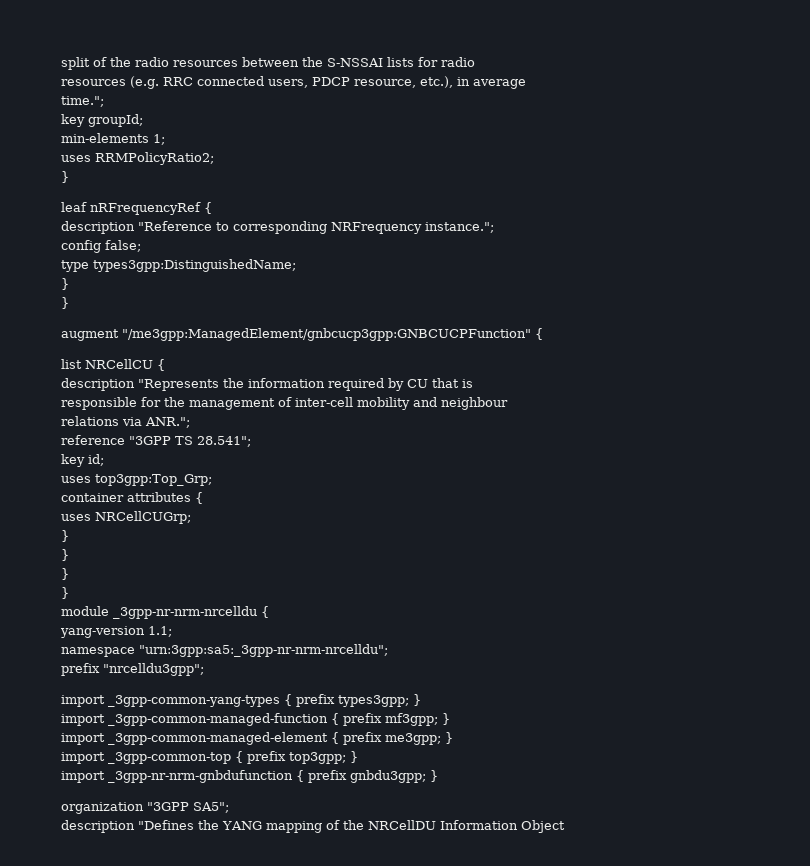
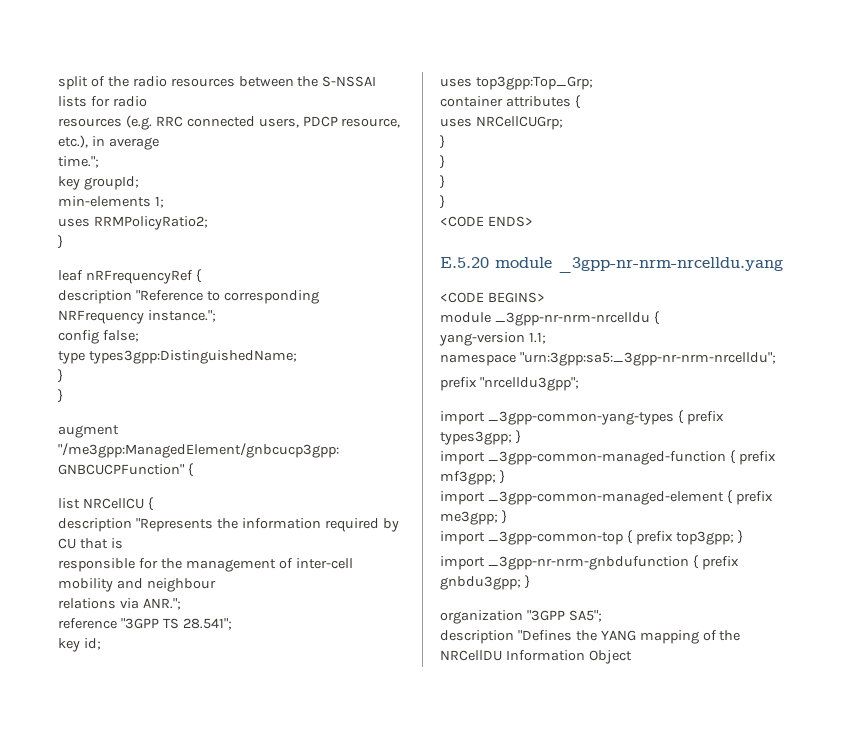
+ <CODE ENDS>
+ E.5.20 module _3gpp-nr-nrm-nrcelldu.yang
+ <CODE BEGINS>

